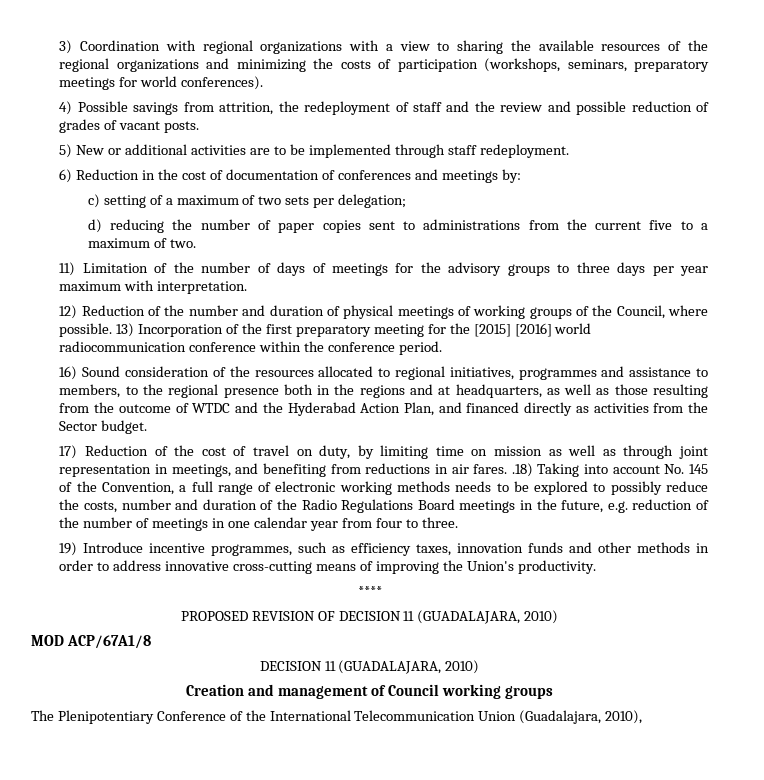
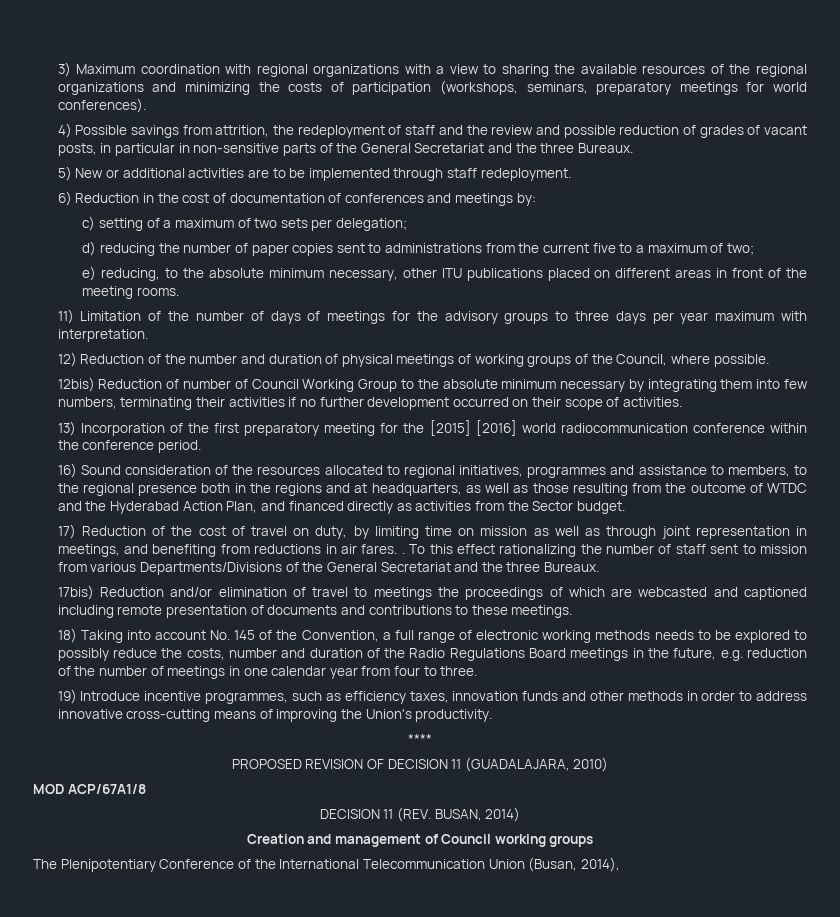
- 3) Coordination with regional organizations with a view to sharing the available resources of the regional organizations and minimizing the costs of participation (workshops, seminars, preparatory meetings for world conferences).
+ 3) Maximum coordination with regional organizations with a view to sharing the available resources of the regional organizations and minimizing the costs of participation (workshops, seminars, preparatory meetings for world conferences).
- 4) Possible savings from attrition, the redeployment of staff and the review and possible reduction of grades of vacant posts.
+ 4) Possible savings from attrition, the redeployment of staff and the review and possible reduction of grades of vacant posts, in particular in non-sensitive parts of the General Secretariat and the three Bureaux.
- d) reducing the number of paper copies sent to administrations from the current five to a maximum of two.
+ d) reducing the number of paper copies sent to administrations from the current five to a maximum of two;
+ e) reducing, to the absolute minimum necessary, other ITU publications placed on different areas in front of the meeting rooms.
- 12) Reduction of the number and duration of physical meetings of working groups of the Council, where possible. 13) Incorporation of the first preparatory meeting for the [2015] [2016] world radiocommunication conference within the conference period.
+ 12) Reduction of the number and duration of physical meetings of working groups of the Council, where possible.
+ 12bis) Reduction of number of Council Working Group to the absolute minimum necessary by integrating them into few numbers, terminating their activities if no further development occurred on their scope of activities.
+ 13) Incorporation of the first preparatory meeting for the [2015] [2016] world radiocommunication conference within the conference period.
- 17) Reduction of the cost of travel on duty, by limiting time on mission as well as through joint representation in meetings, and benefiting from reductions in air fares. .18) Taking into account No. 145 of the Convention, a full range of electronic working methods needs to be explored to possibly reduce the costs, number and duration of the Radio Regulations Board meetings in the future, e.g. reduction of the number of meetings in one calendar year from four to three.
+ 17) Reduction of the cost of travel on duty, by limiting time on mission as well as through joint representation in meetings, and benefiting from reductions in air fares. . To this effect rationalizing the number of staff sent to mission from various Departments/Divisions of the General Secretariat and the three Bureaux.
+ 17bis) Reduction and/or elimination of travel to meetings the proceedings of which are webcasted and captioned including remote presentation of documents and contributions to these meetings.
+ 18) Taking into account No. 145 of the Convention, a full range of electronic working methods needs to be explored to possibly reduce the costs, number and duration of the Radio Regulations Board meetings in the future, e.g. reduction of the number of meetings in one calendar year from four to three.
  MOD ACP/67A1/8
- DECISION 11 (GUADALAJARA, 2010)
+ DECISION 11 (REV. BUSAN, 2014)
- The Plenipotentiary Conference of the International Telecommunication Union (Guadalajara, 2010),
+ The Plenipotentiary Conference of the International Telecommunication Union (Busan, 2014),

